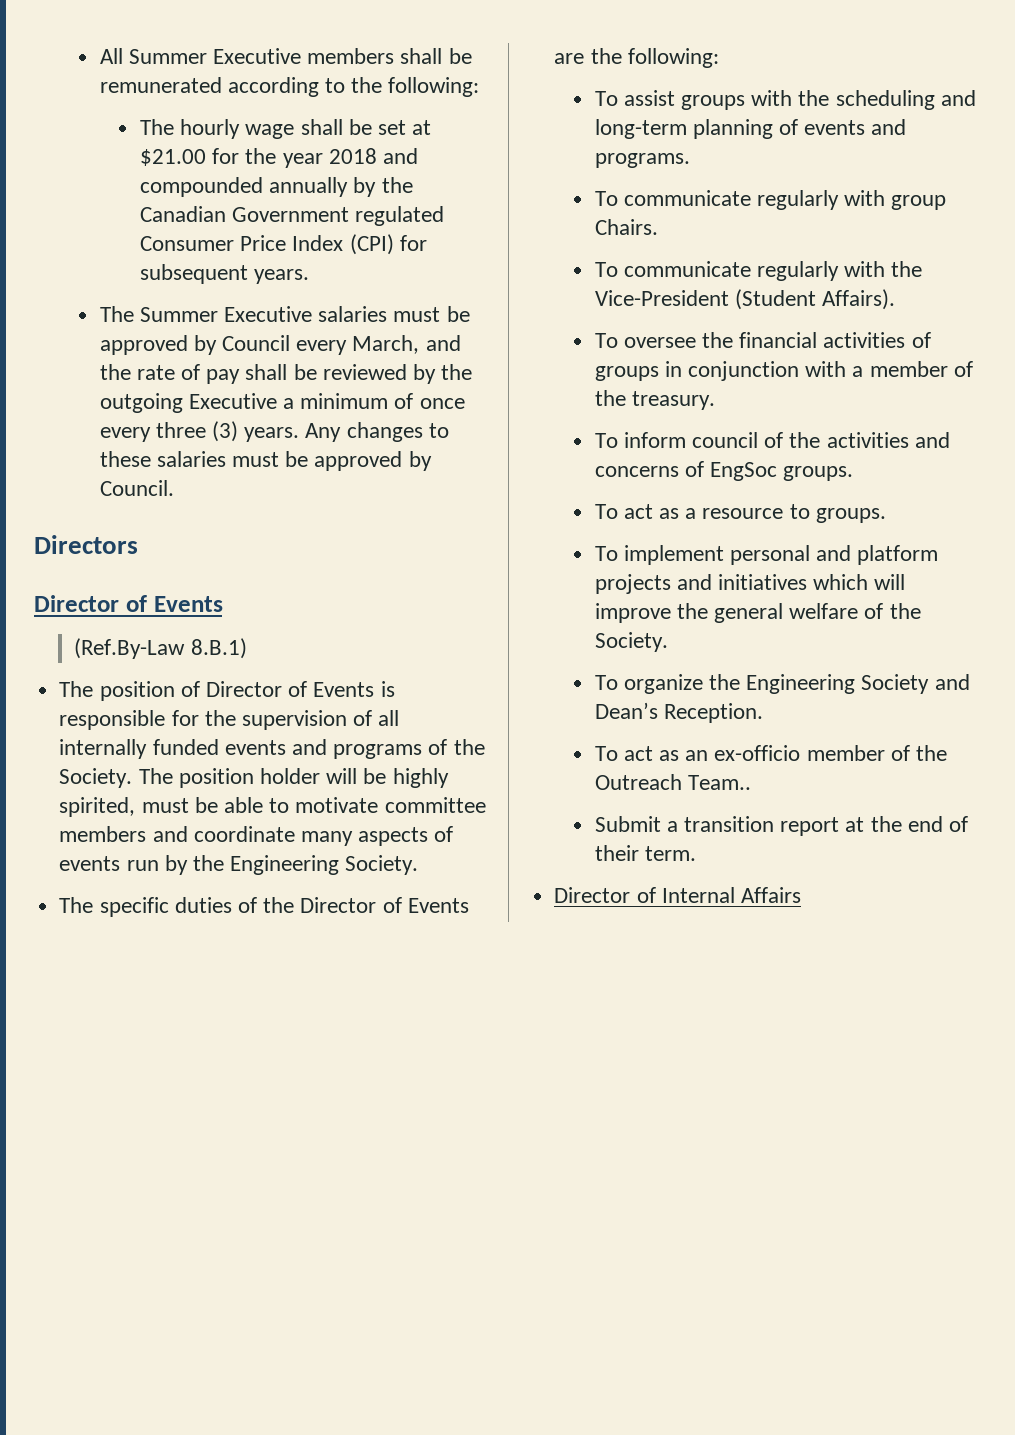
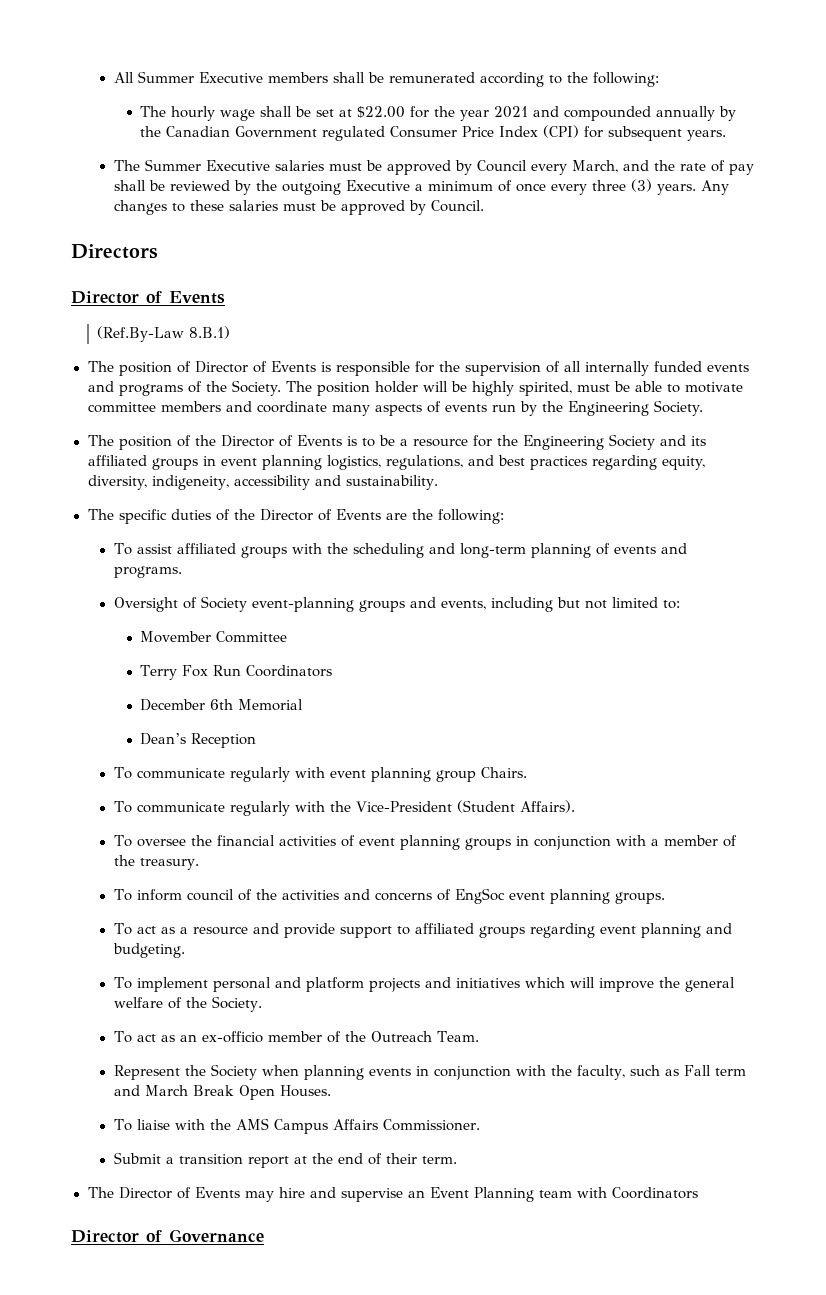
- The hourly wage shall be set at $21.00 for the year 2018 and compounded annually by the Canadian Government regulated Consumer Price Index (CPI) for subsequent years.
+ The hourly wage shall be set at $22.00 for the year 2021 and compounded annually by the Canadian Government regulated Consumer Price Index (CPI) for subsequent years.
+ The position of the Director of Events is to be a resource for the Engineering Society and its affiliated groups in event planning logistics, regulations, and best practices regarding equity, diversity, indigeneity, accessibility and sustainability.
- To assist groups with the scheduling and long-term planning of events and programs.
+ To assist affiliated groups with the scheduling and long-term planning of events and programs.
- To communicate regularly with group Chairs.
+ Oversight of Society event-planning groups and events, including but not limited to:
+ Movember Committee
+ Terry Fox Run Coordinators
+ December 6th Memorial
+ Dean’s Reception
+ To communicate regularly with event planning group Chairs.
- To oversee the financial activities of groups in conjunction with a member of the treasury.
+ To oversee the financial activities of event planning groups in conjunction with a member of the treasury.
- To inform council of the activities and concerns of EngSoc groups.
+ To inform council of the activities and concerns of EngSoc event planning groups.
- To act as a resource to groups.
+ To act as a resource and provide support to affiliated groups regarding event planning and budgeting.
- To organize the Engineering Society and Dean’s Reception.
- To act as an ex-officio member of the Outreach Team..
+ To act as an ex-officio member of the Outreach Team.
+ Represent the Society when planning events in conjunction with the faculty, such as Fall term and March Break Open Houses.
+ To liaise with the AMS Campus Affairs Commissioner.
- Director of Internal Affairs
+ The Director of Events may hire and supervise an Event Planning team with Coordinators
+ Director of Governance

